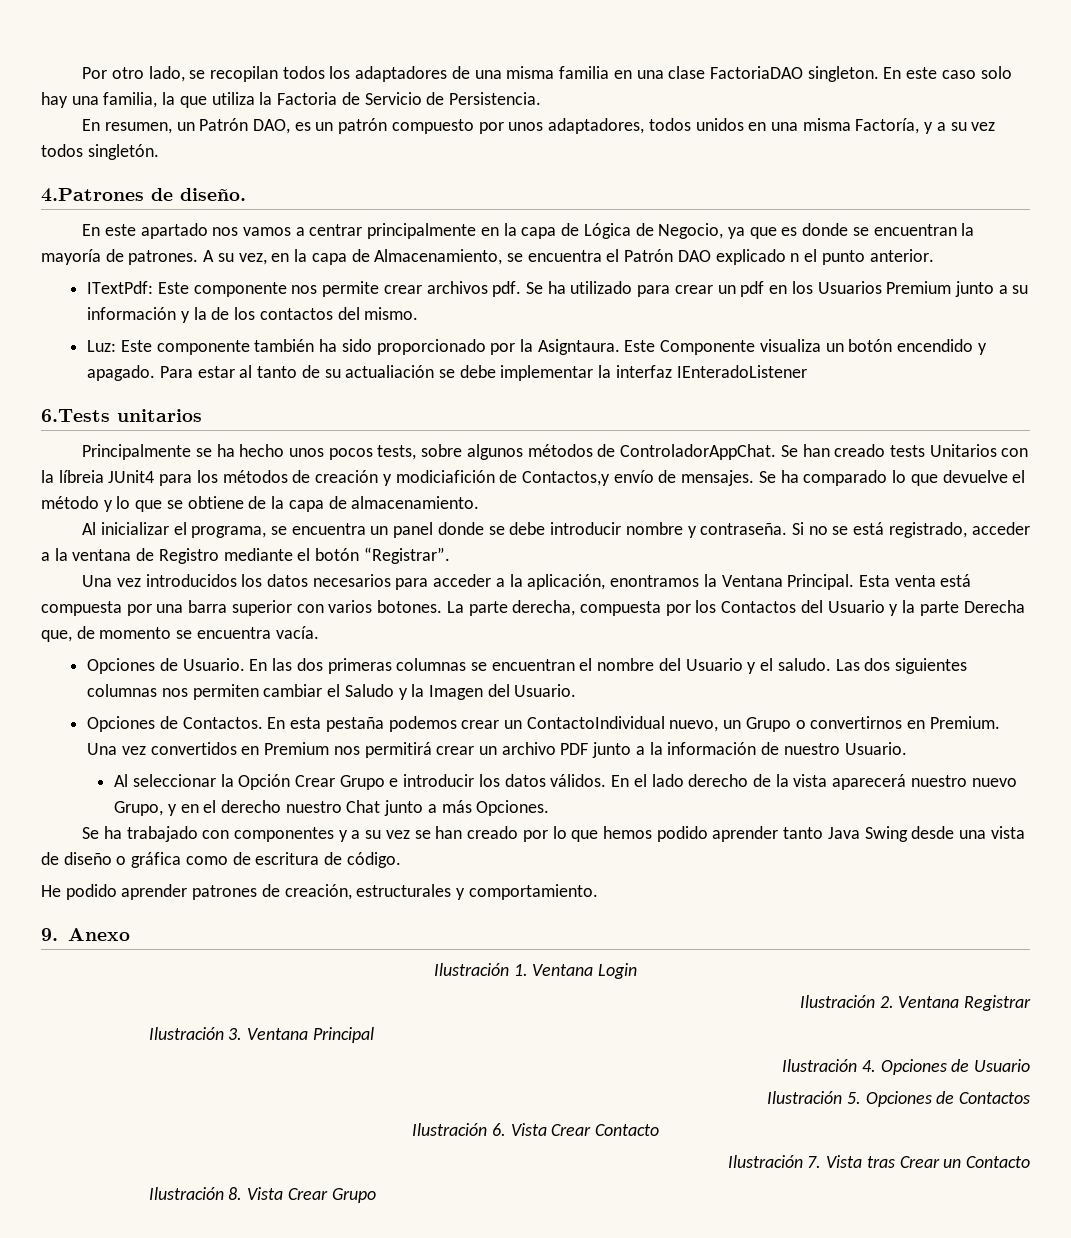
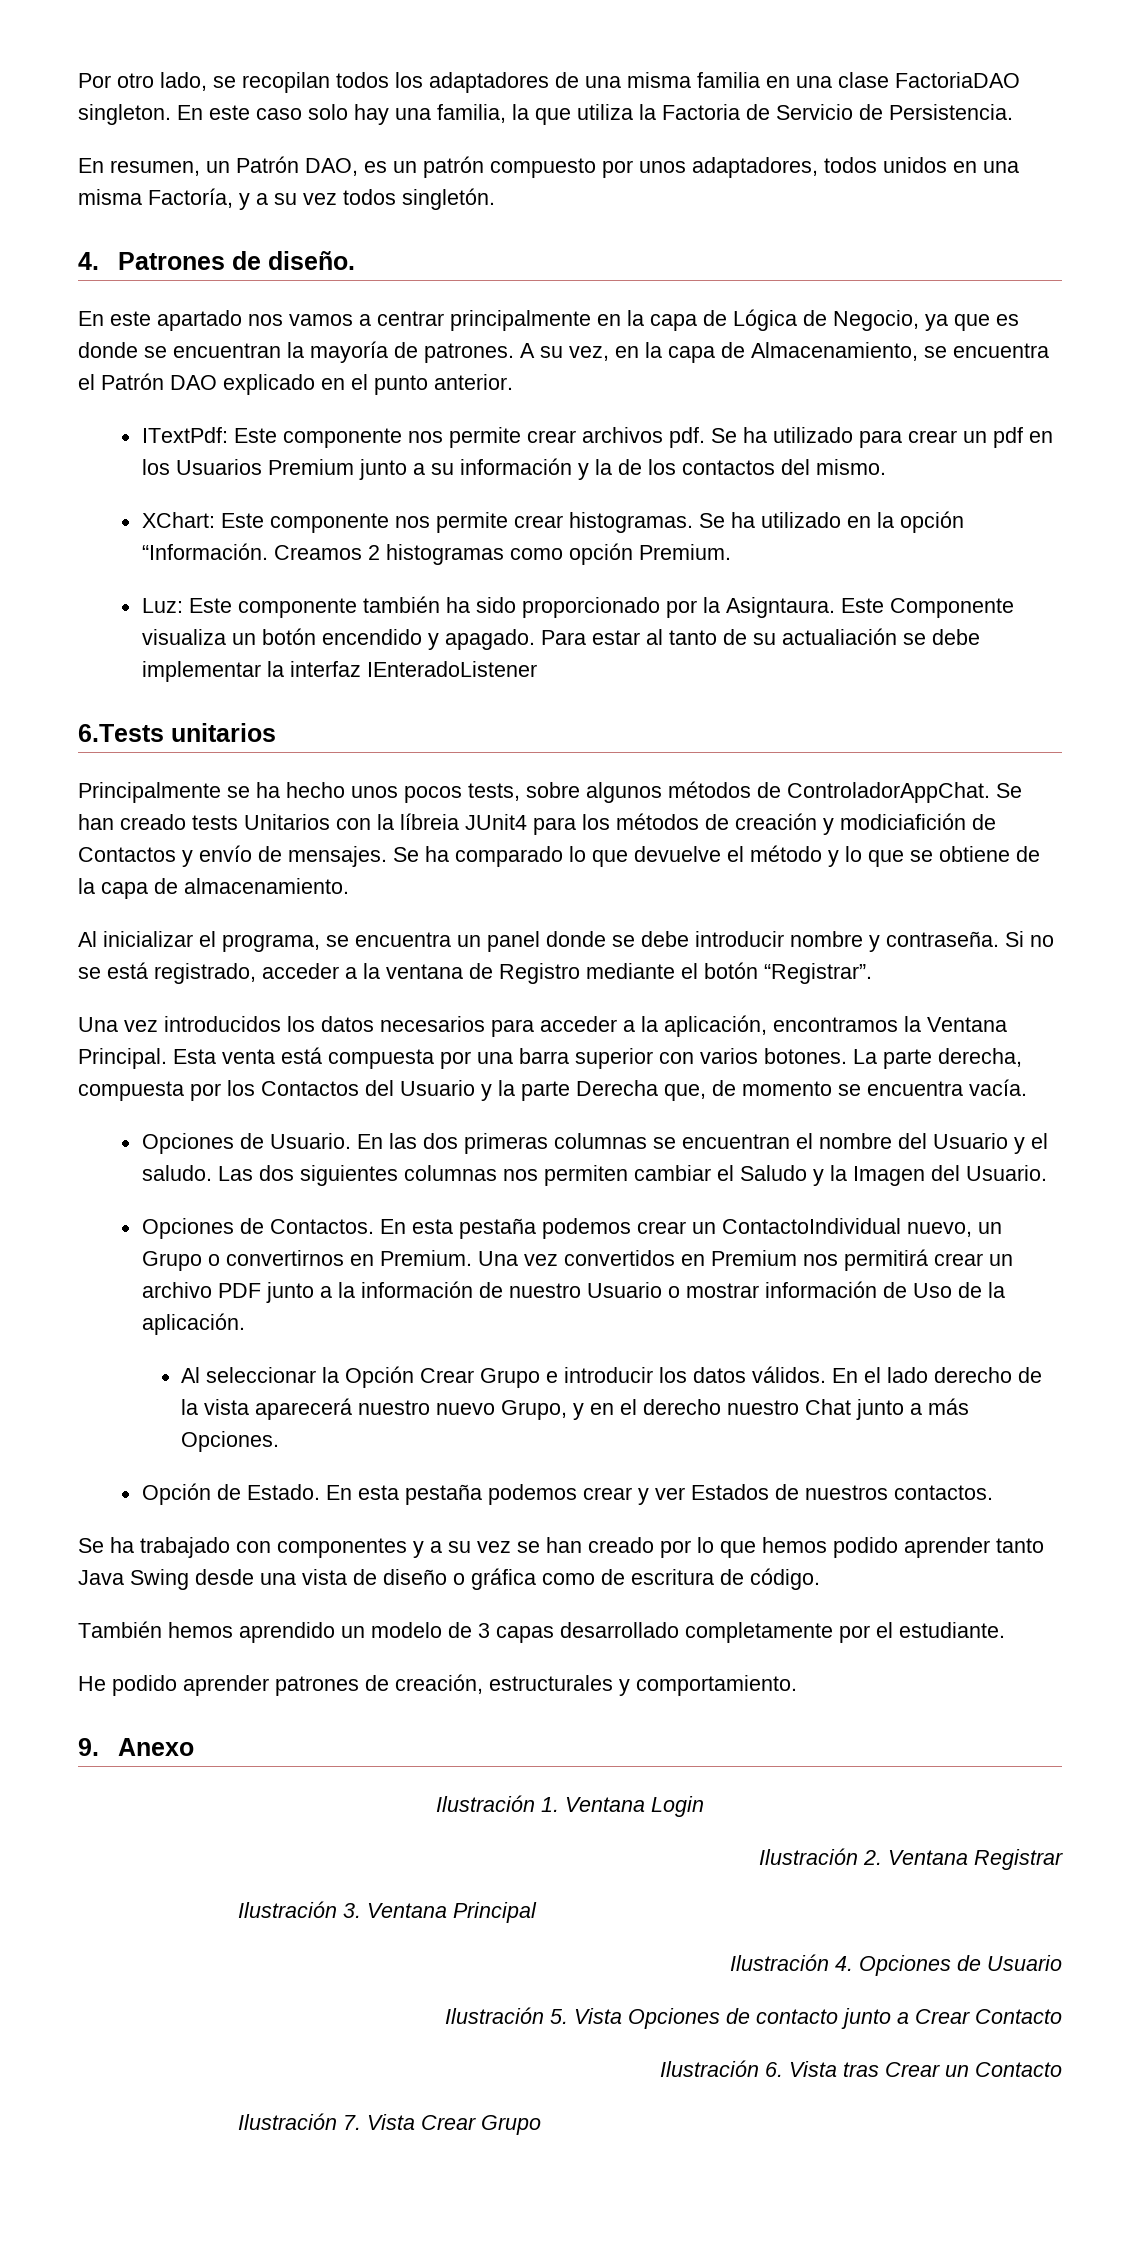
- 4.Patrones de diseño.
+ 4. Patrones de diseño.
- A su vez, en la capa de Almacenamiento, se encuentra el Patrón DAO explicado n el punto anterior.
+ A su vez, en la capa de Almacenamiento, se encuentra el Patrón DAO explicado en el punto anterior.
+ XChart: Este componente nos permite crear histogramas. Se ha utilizado en la opción “Información. Creamos 2 histogramas como opción Premium.
- Se han creado tests Unitarios con la líbreia JUnit4 para los métodos de creación y modiciafición de Contactos,y envío de mensajes.
+ Se han creado tests Unitarios con la líbreia JUnit4 para los métodos de creación y modiciafición de Contactos y envío de mensajes.
- Una vez introducidos los datos necesarios para acceder a la aplicación, enontramos la Ventana Principal.
+ Una vez introducidos los datos necesarios para acceder a la aplicación, encontramos la Ventana Principal.
- Una vez convertidos en Premium nos permitirá crear un archivo PDF junto a la información de nuestro Usuario.
+ Una vez convertidos en Premium nos permitirá crear un archivo PDF junto a la información de nuestro Usuario o mostrar información de Uso de la aplicación.
+ Opción de Estado. En esta pestaña podemos crear y ver Estados de nuestros contactos.
+ También hemos aprendido un modelo de 3 capas desarrollado completamente por el estudiante.
- Ilustración 5. Opciones de Contactos
- Ilustración 6. Vista Crear Contacto
+ Ilustración 5. Vista Opciones de contacto junto a Crear Contacto
- Ilustración 7. Vista tras Crear un Contacto
+ Ilustración 6. Vista tras Crear un Contacto
- Ilustración 8. Vista Crear Grupo
+ Ilustración 7. Vista Crear Grupo

